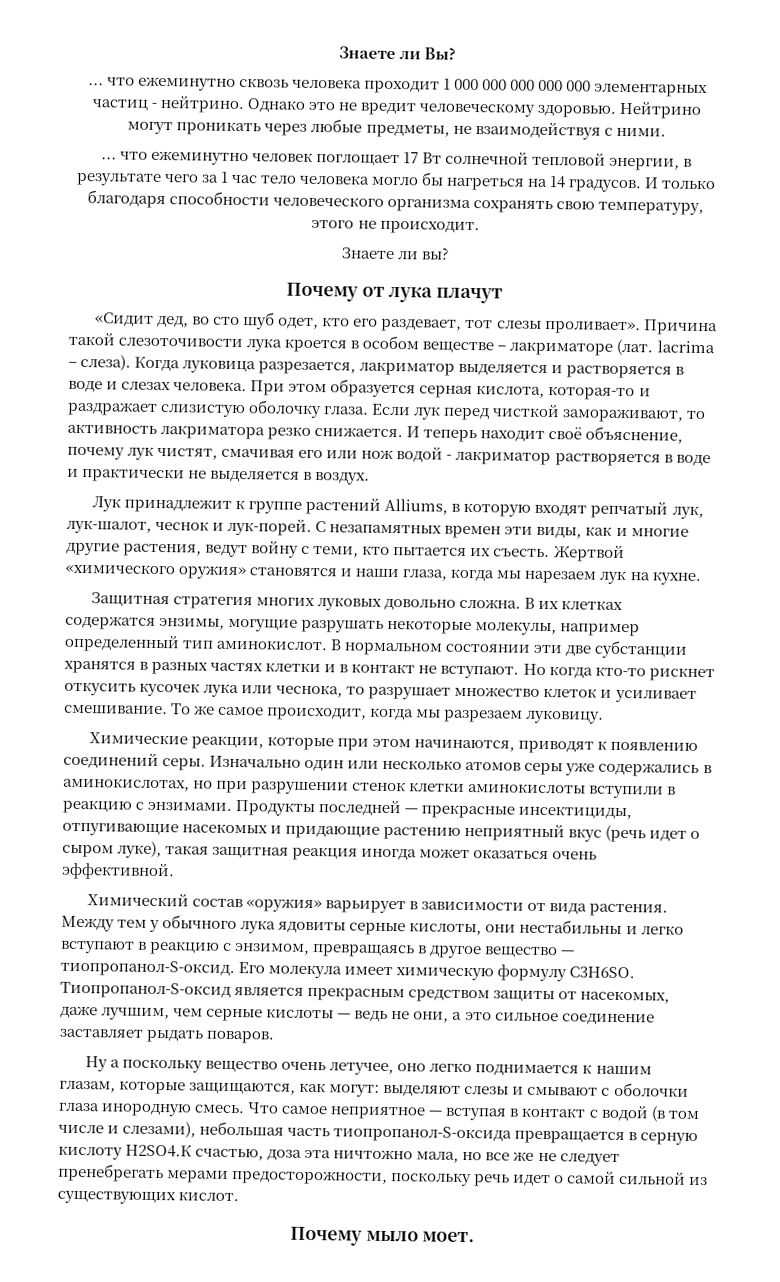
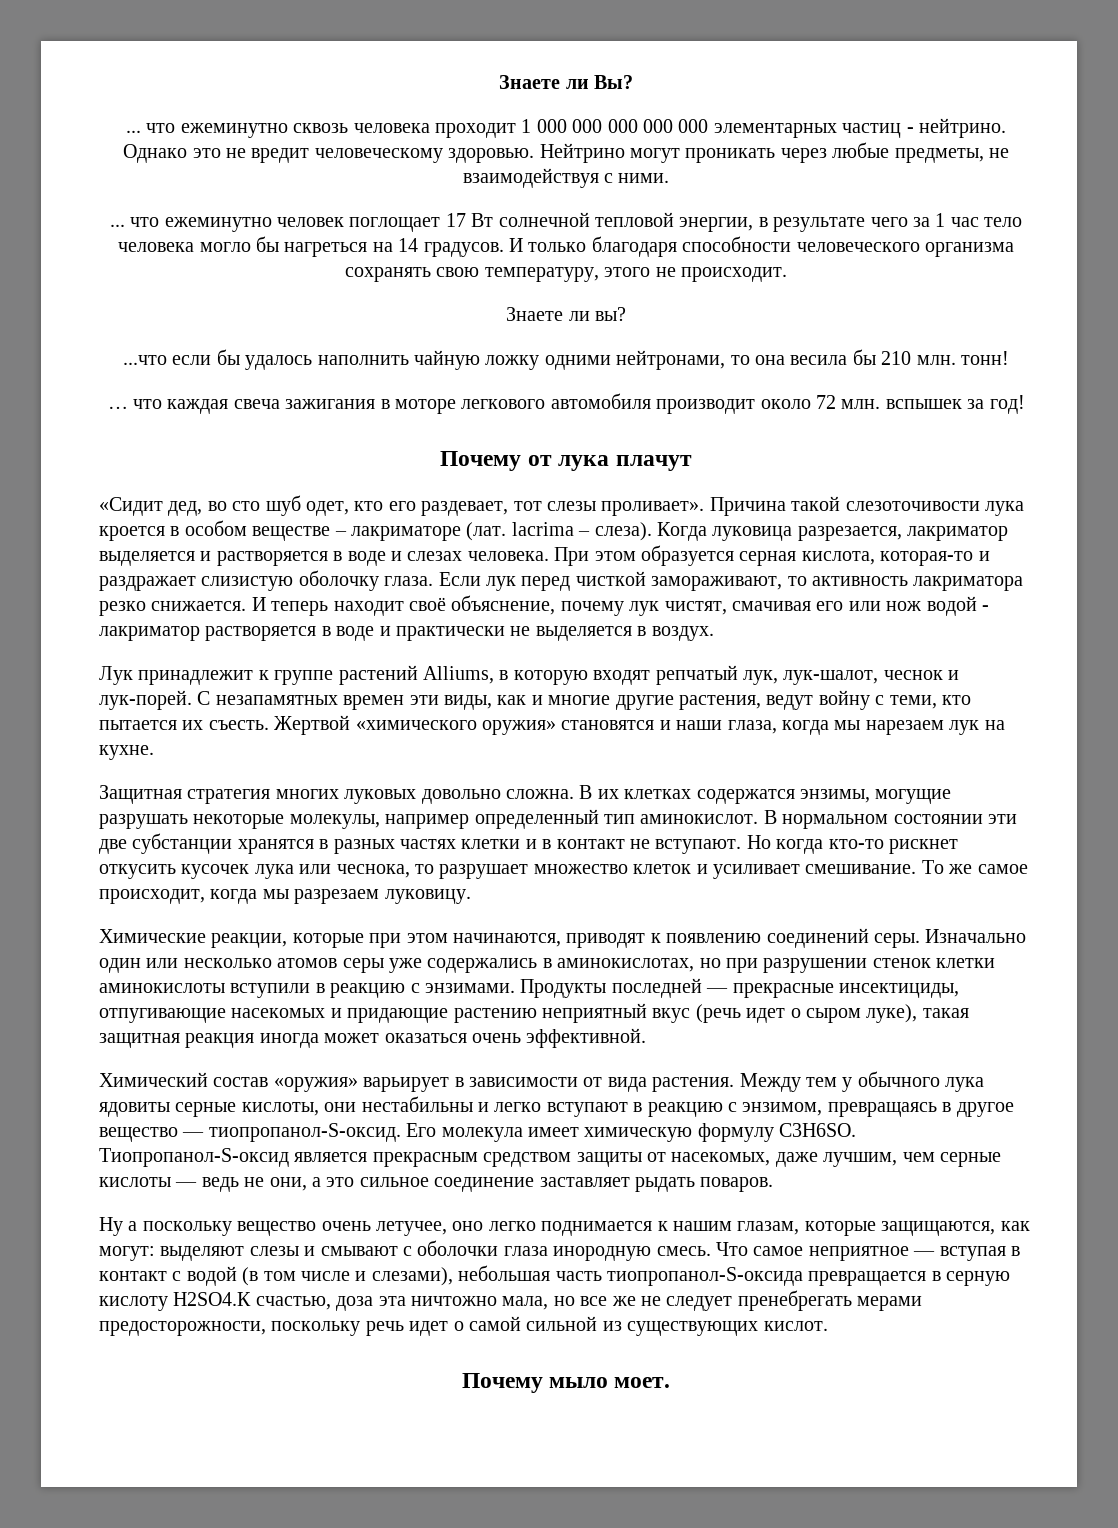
+ ...что если бы удалось наполнить чайную ложку одними нейтронами, то она весила бы 210 млн. тонн!
+ … что каждая свеча зажигания в моторе легкового автомобиля производит около 72 млн. вспышек за год!

